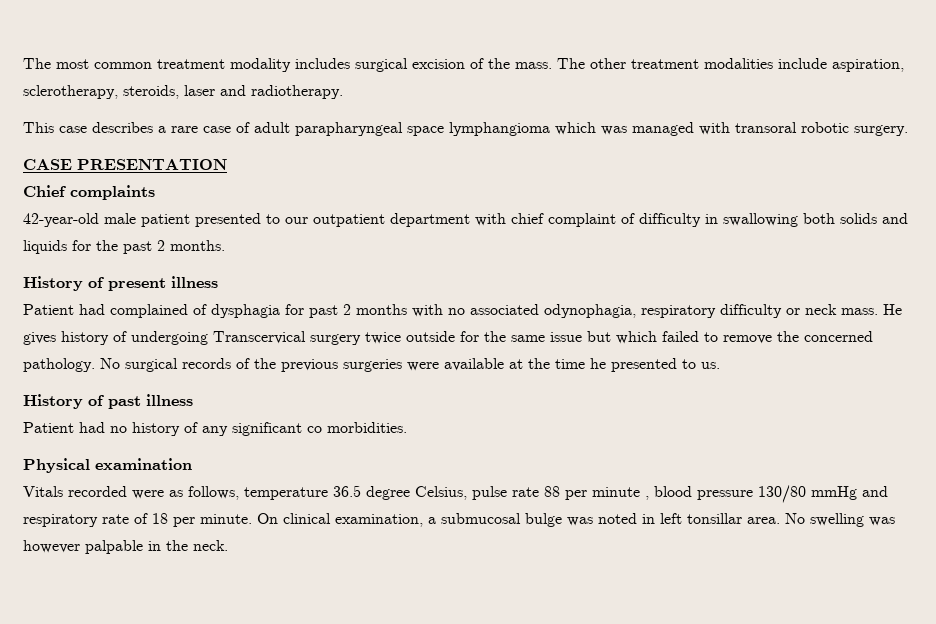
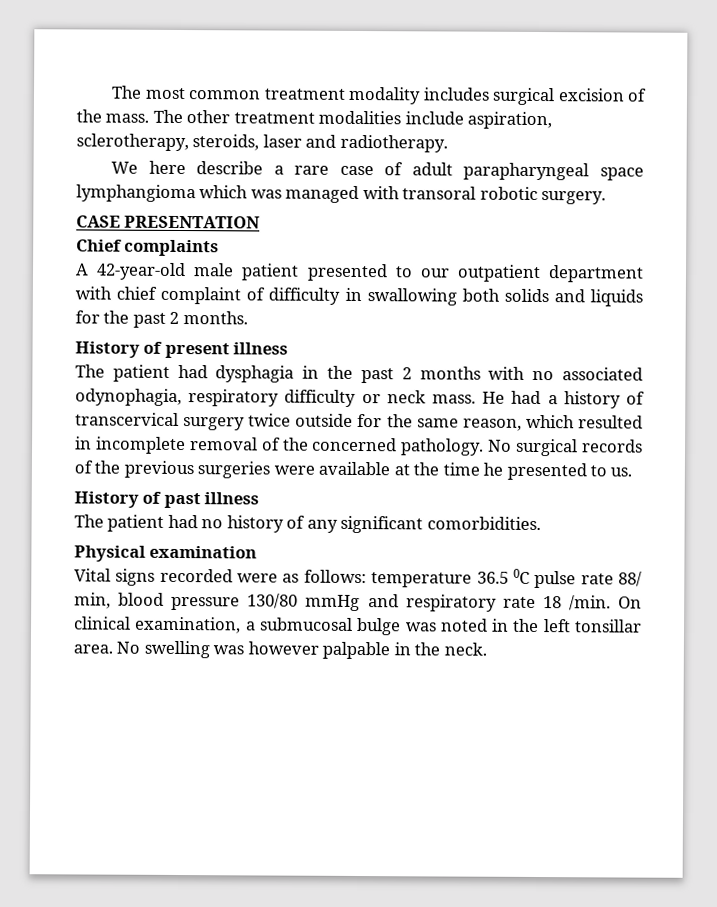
- This case describes a rare case of adult parapharyngeal space lymphangioma which was managed with transoral robotic surgery.
+ We here describe a rare case of adult parapharyngeal space lymphangioma which was managed with transoral robotic surgery.
- 42-year-old male patient presented to our outpatient department with chief complaint of difficulty in swallowing both solids and liquids for the past 2 months.
+ A 42-year-old male patient presented to our outpatient department with chief complaint of difficulty in swallowing both solids and liquids for the past 2 months.
- Patient had complained of dysphagia for past 2 months with no associated odynophagia, respiratory difficulty or neck mass.
+ The patient had dysphagia in the past 2 months with no associated odynophagia, respiratory difficulty or neck mass.
- He gives history of undergoing Transcervical surgery twice outside for the same issue but which failed to remove the concerned pathology.
+ He had a history of transcervical surgery twice outside for the same reason, which resulted in incomplete removal of the concerned pathology.
- Patient had no history of any significant co morbidities.
+ The patient had no history of any significant comorbidities.
- Vitals recorded were as follows, temperature 36.5 degree Celsius, pulse rate 88 per minute , blood pressure 130/80 mmHg and respiratory rate of 18 per minute.
+ Vital signs recorded were as follows: temperature 36.5 0C pulse rate 88/ min, blood pressure 130/80 mmHg and respiratory rate 18 /min.
- On clinical examination, a submucosal bulge was noted in left tonsillar area.
+ On clinical examination, a submucosal bulge was noted in the left tonsillar area.

